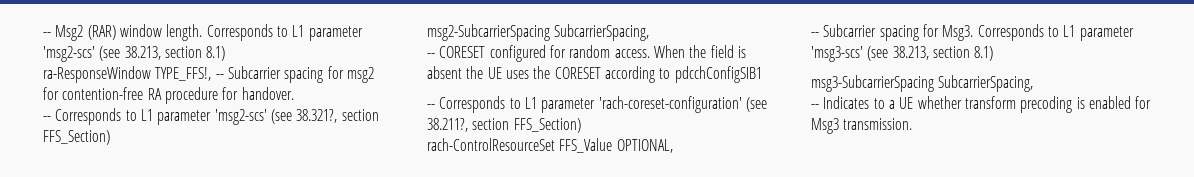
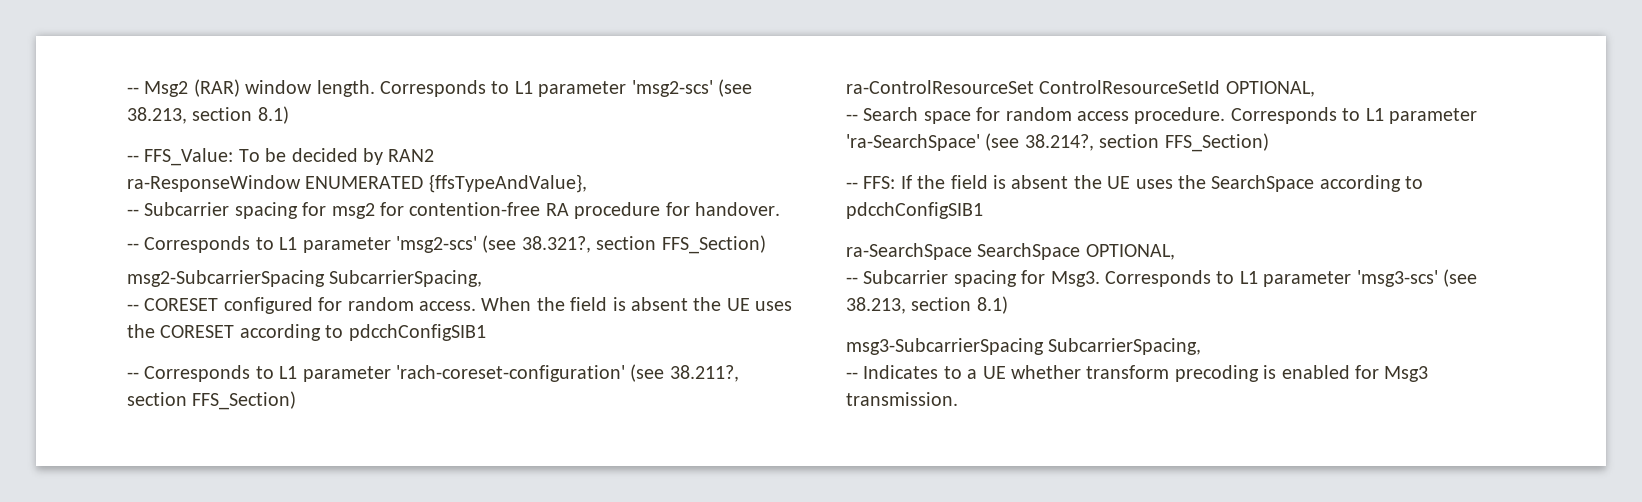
+ -- FFS_Value: To be decided by RAN2
- ra-ResponseWindow TYPE_FFS!, -- Subcarrier spacing for msg2 for contention-free RA procedure for handover.
+ ra-ResponseWindow ENUMERATED {ffsTypeAndValue},
+ -- Subcarrier spacing for msg2 for contention-free RA procedure for handover.
- rach-ControlResourceSet FFS_Value OPTIONAL,
+ ra-ControlResourceSet ControlResourceSetId OPTIONAL,
+ -- Search space for random access procedure. Corresponds to L1 parameter 'ra-SearchSpace' (see 38.214?, section FFS_Section)
+ -- FFS: If the field is absent the UE uses the SearchSpace according to pdcchConfigSIB1
+ ra-SearchSpace SearchSpace OPTIONAL,

